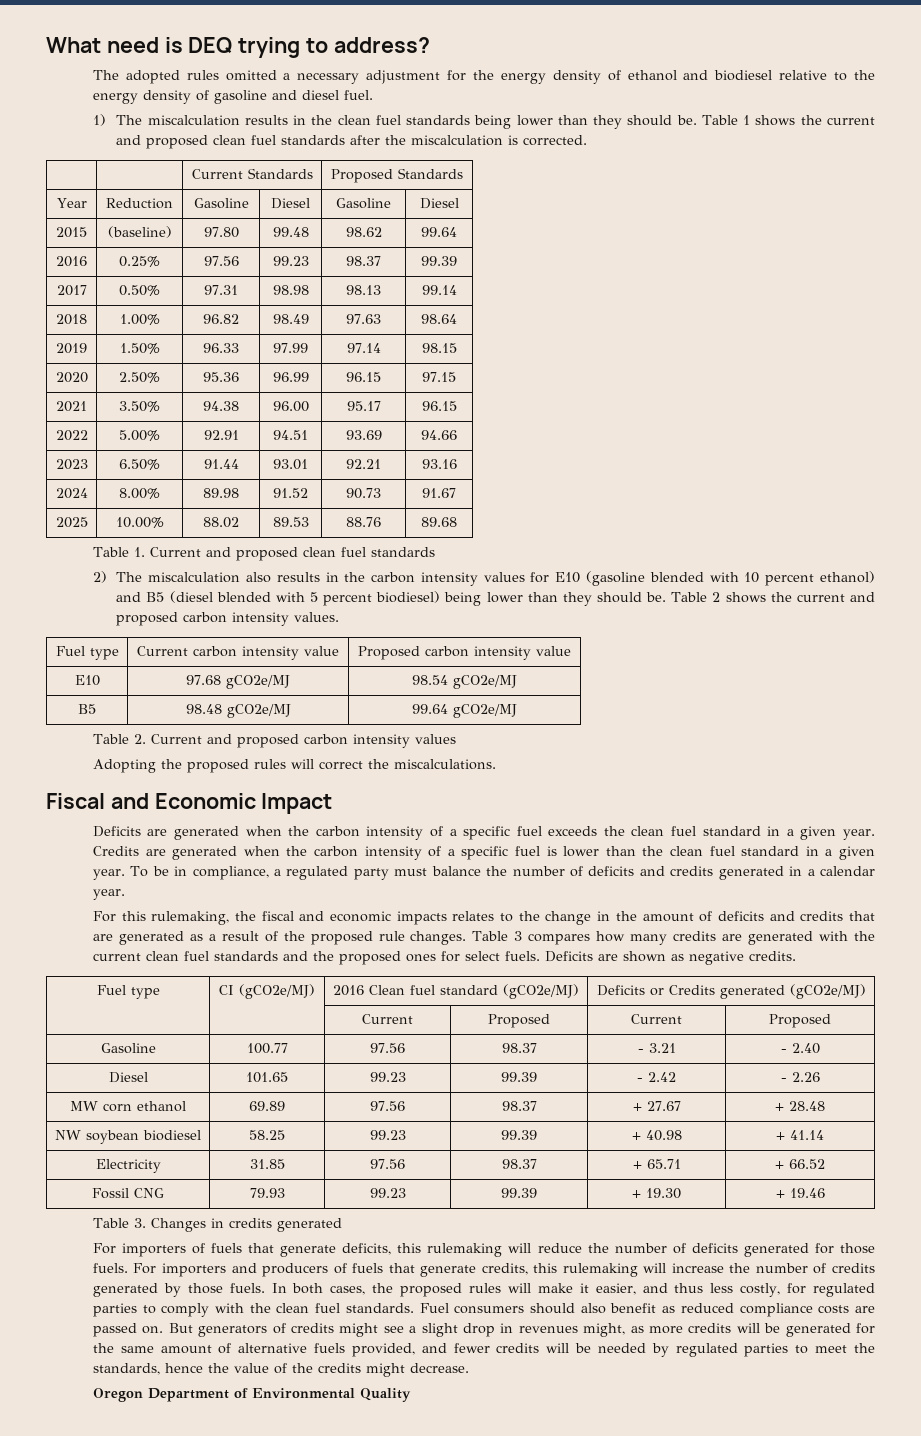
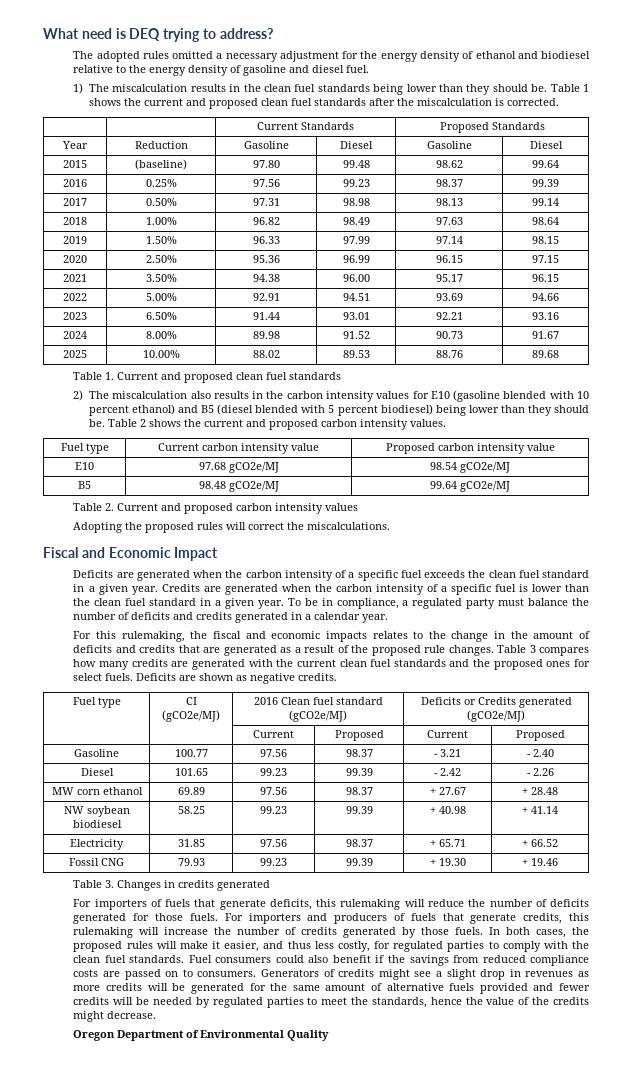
- Fuel consumers should also benefit as reduced compliance costs are passed on. But generators of credits might see a slight drop in revenues might, as more credits will be generated for the same amount of alternative fuels provided, and fewer credits will be needed by regulated parties to meet the standards, hence the value of the credits might decrease.
+ Fuel consumers could also benefit if the savings from reduced compliance costs are passed on to consumers. Generators of credits might see a slight drop in revenues as more credits will be generated for the same amount of alternative fuels provided and fewer credits will be needed by regulated parties to meet the standards, hence the value of the credits might decrease.

